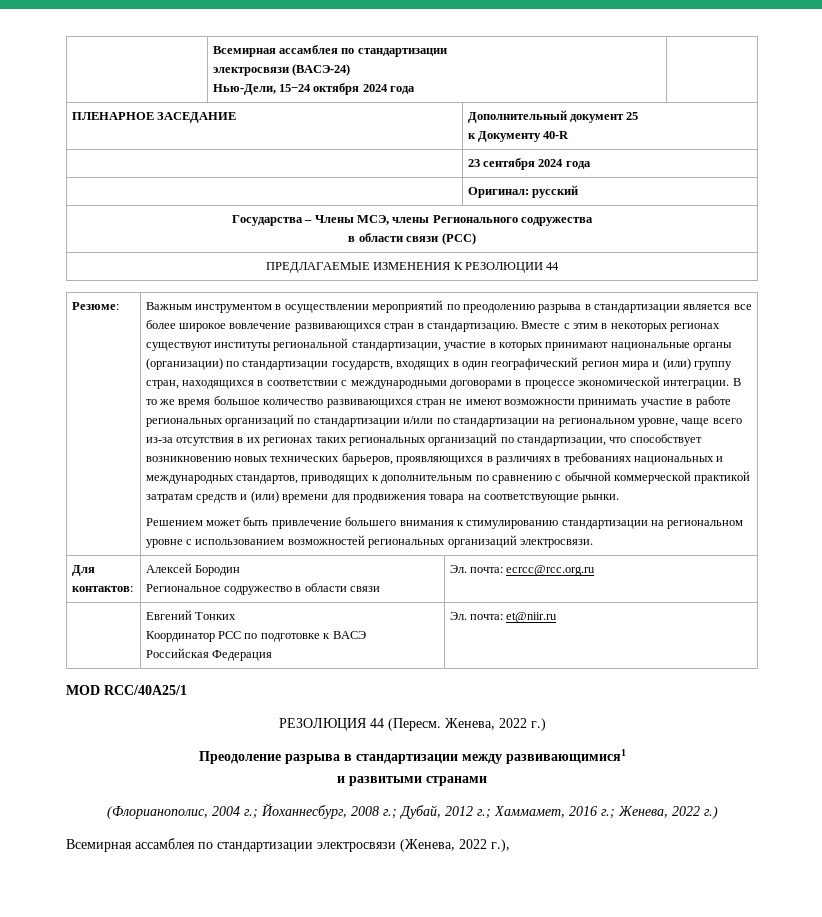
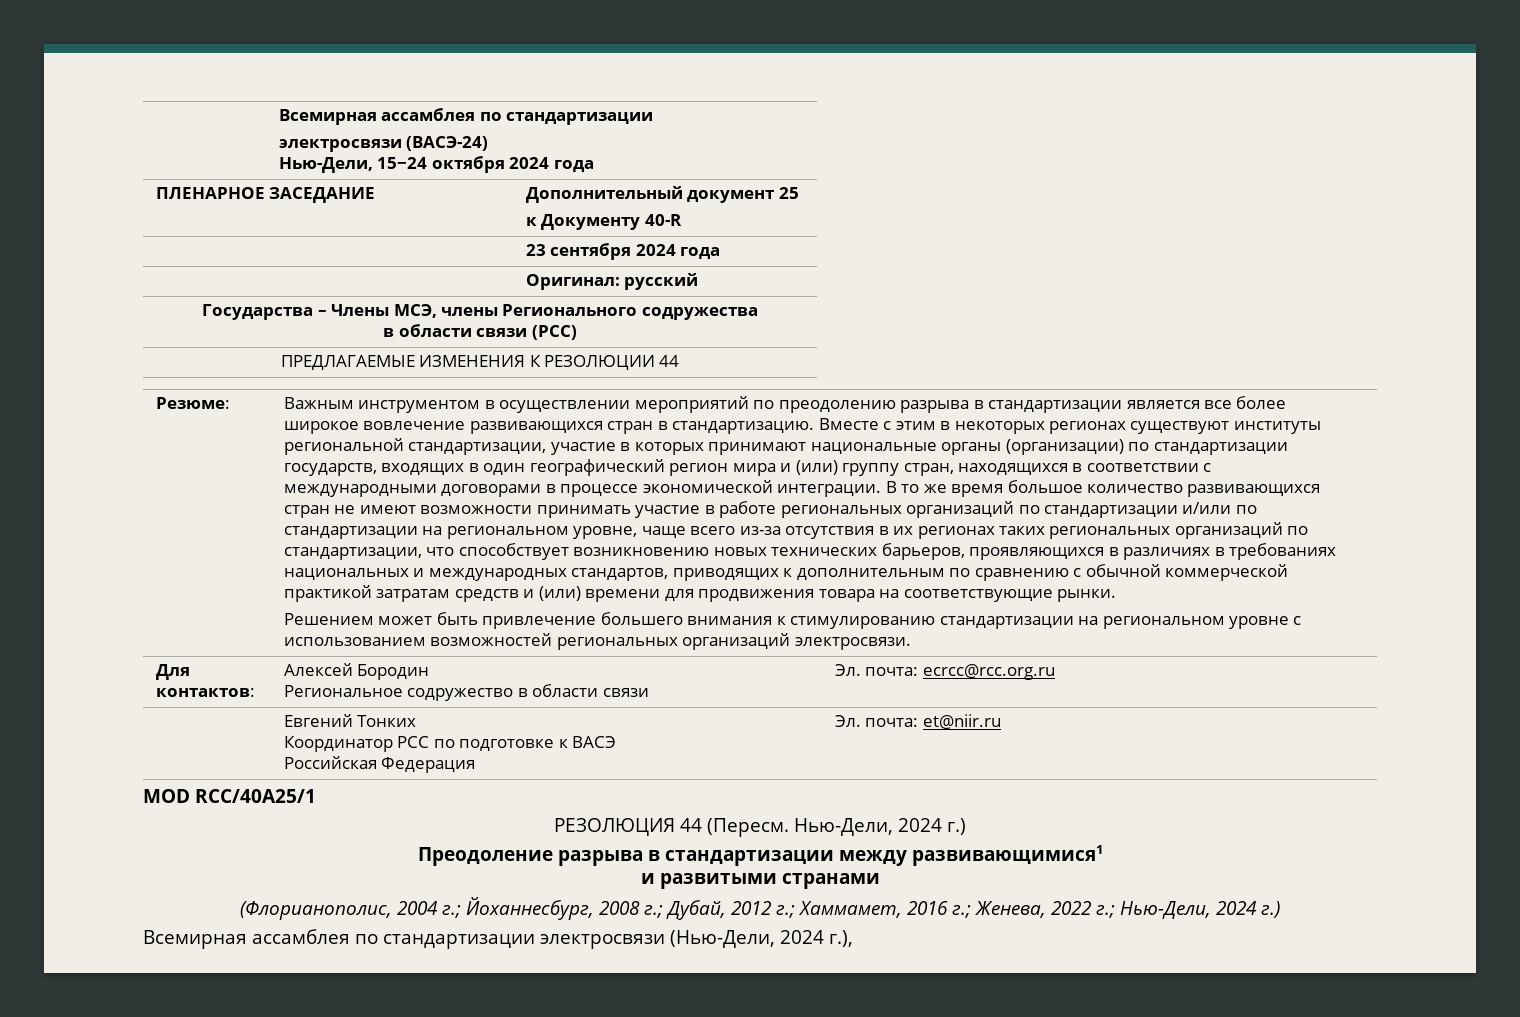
- РЕЗОЛЮЦИЯ 44 (Пересм. Женева, 2022 г.)
+ РЕЗОЛЮЦИЯ 44 (Пересм. Нью-Дели, 2024 г.)
- (Флорианополис, 2004 г.; Йоханнесбург, 2008 г.; Дубай, 2012 г.; Хаммамет, 2016 г.; Женева, 2022 г.)
+ (Флорианополис, 2004 г.; Йоханнесбург, 2008 г.; Дубай, 2012 г.; Хаммамет, 2016 г.; Женева, 2022 г.; Нью-Дели, 2024 г.)
- Всемирная ассамблея по стандартизации электросвязи (Женева, 2022 г.),
+ Всемирная ассамблея по стандартизации электросвязи (Нью-Дели, 2024 г.),

